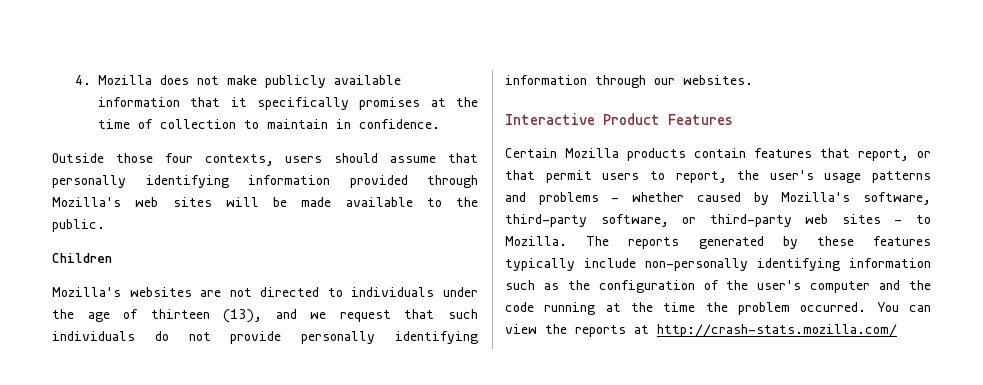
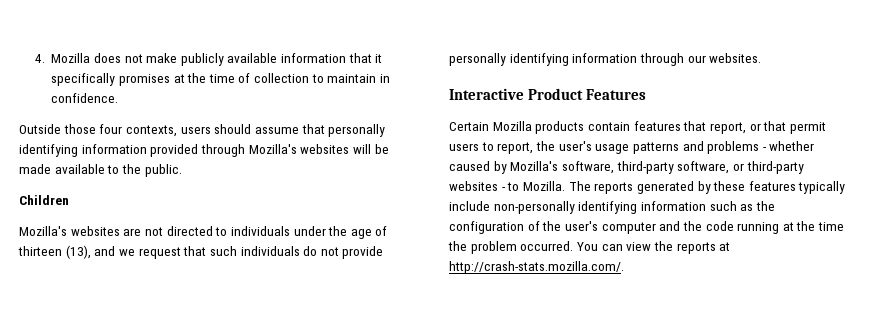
- Outside those four contexts, users should assume that personally identifying information provided through Mozilla's web sites will be made available to the public.
+ Outside those four contexts, users should assume that personally identifying information provided through Mozilla's websites will be made available to the public.
- Certain Mozilla products contain features that report, or that permit users to report, the user's usage patterns and problems - whether caused by Mozilla's software, third-party software, or third-party web sites - to Mozilla.
+ Certain Mozilla products contain features that report, or that permit users to report, the user's usage patterns and problems - whether caused by Mozilla's software, third-party software, or third-party websites - to Mozilla.
- You can view the reports at http://crash-stats.mozilla.com/
+ You can view the reports at http://crash-stats.mozilla.com/.

